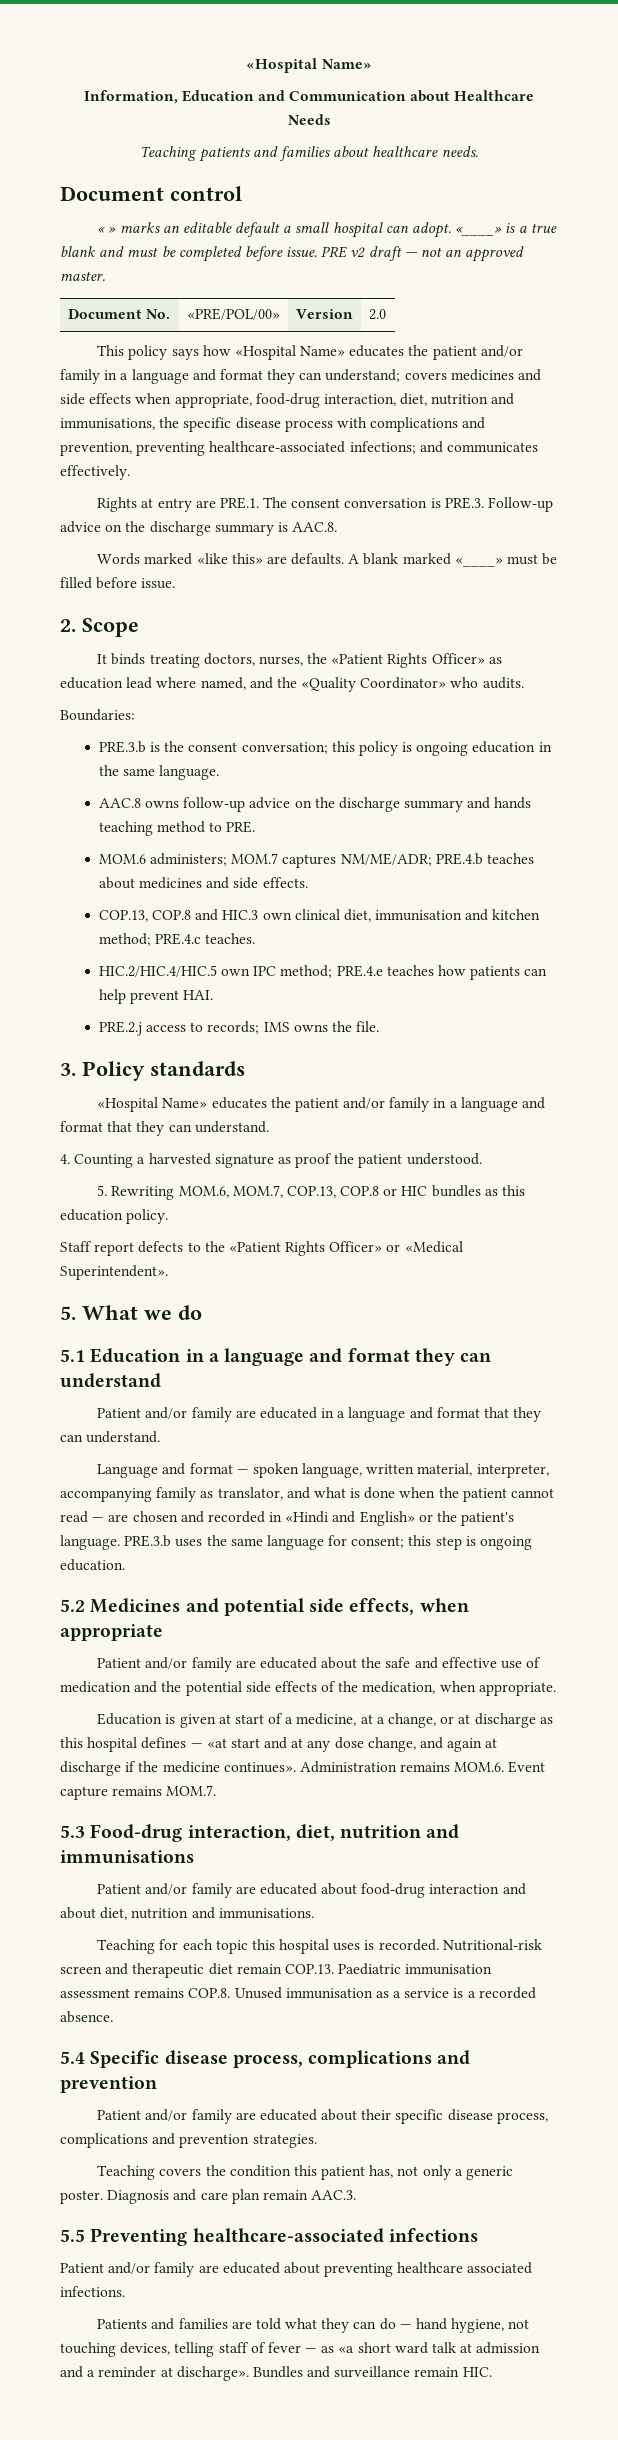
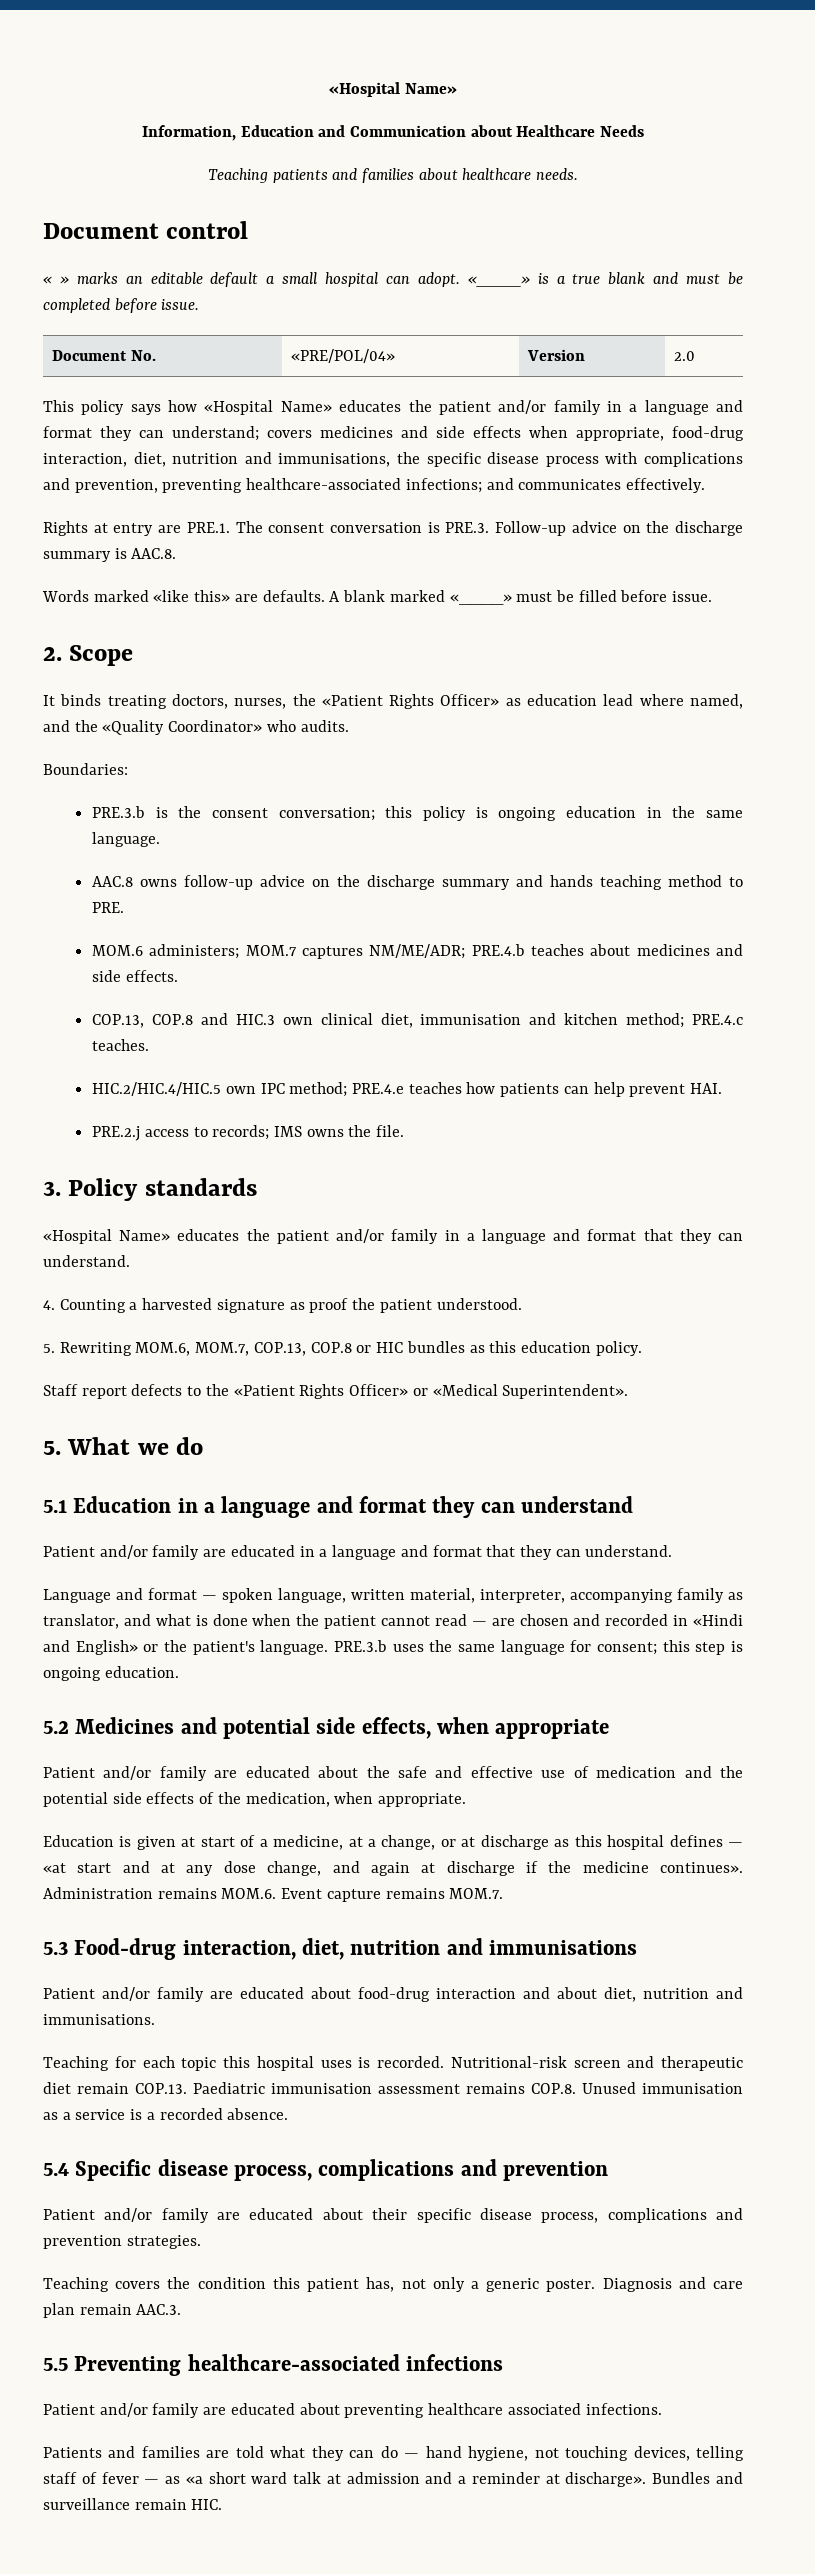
- PRE v2 draft — not an approved master.
- Document No. | «PRE/POL/00» | Version | 2.0
+ Document No. | «PRE/POL/04» | Version | 2.0

